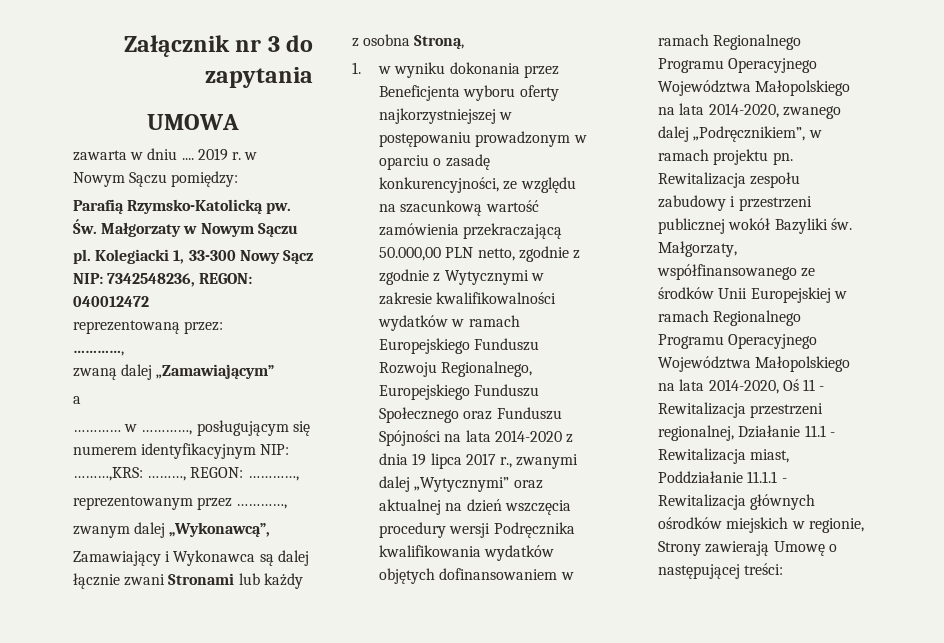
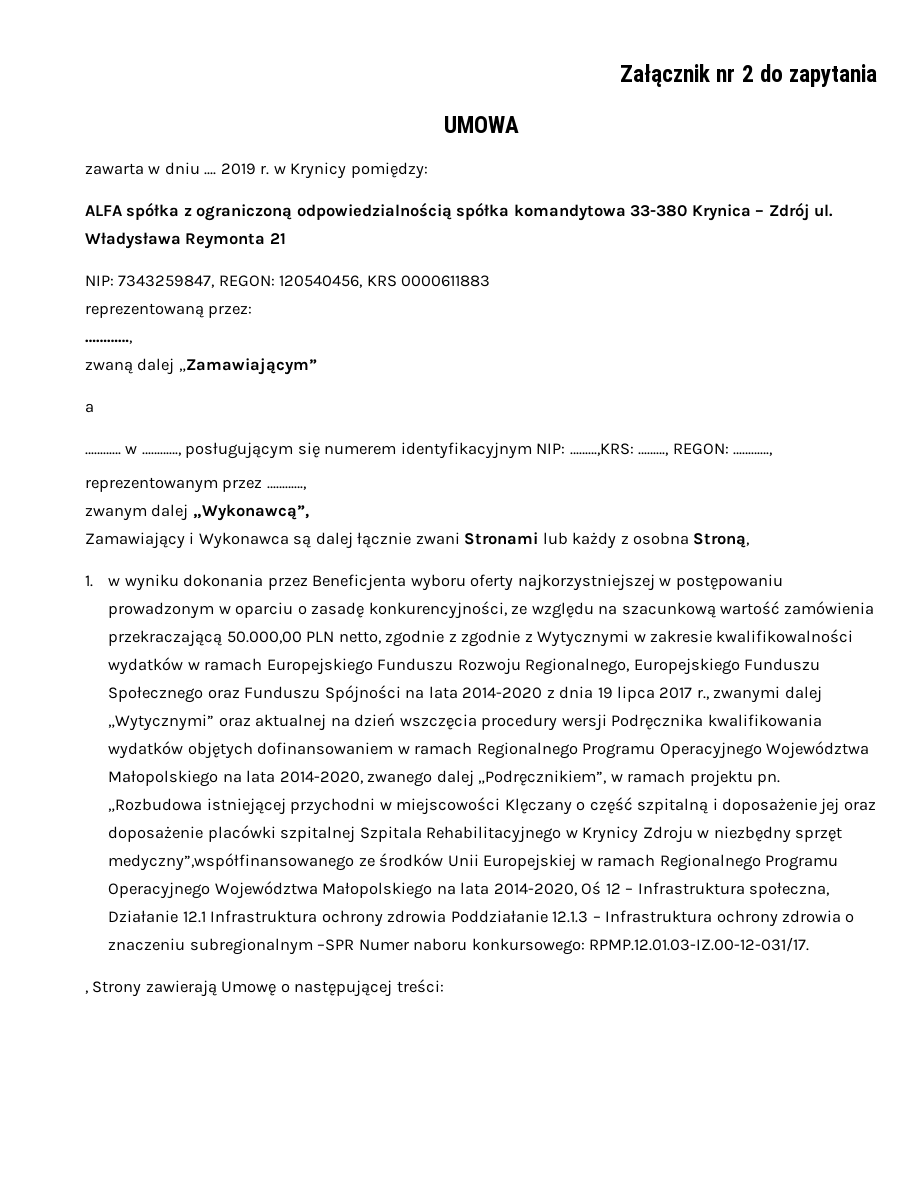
- Załącznik nr 3 do zapytania
+ Załącznik nr 2 do zapytania
- 2019 r. w Nowym Sączu pomiędzy:
+ 2019 r. w Krynicy pomiędzy:
- Parafią Rzymsko-Katolicką pw. Św. Małgorzaty w Nowym Sączu
- pl. Kolegiacki 1, 33-300 Nowy Sącz NIP: 7342548236, REGON: 040012472
+ ALFA spółka z ograniczoną odpowiedzialnością spółka komandytowa 33-380 Krynica – Zdrój ul. Władysława Reymonta 21
+ NIP: 7343259847, REGON: 120540456, KRS 0000611883
- Rewitalizacja zespołu zabudowy i przestrzeni publicznej wokół Bazyliki św. Małgorzaty, współfinansowanego ze środków Unii Europejskiej w ramach Regionalnego Programu Operacyjnego Województwa Małopolskiego na lata 2014-2020, Oś 11 - Rewitalizacja przestrzeni regionalnej, Działanie 11.1 - Rewitalizacja miast, Poddziałanie 11.1.1 - Rewitalizacja głównych ośrodków miejskich w regionie, Strony zawierają Umowę o następującej treści:
+ „Rozbudowa istniejącej przychodni w miejscowości Klęczany o część szpitalną i doposażenie jej oraz doposażenie placówki szpitalnej Szpitala Rehabilitacyjnego w Krynicy Zdroju w niezbędny sprzęt medyczny”,współfinansowanego ze środków Unii Europejskiej w ramach Regionalnego Programu Operacyjnego Województwa Małopolskiego na lata 2014-2020, Oś 12 – Infrastruktura społeczna, Działanie 12.1 Infrastruktura ochrony zdrowia Poddziałanie 12.1.3 – Infrastruktura ochrony zdrowia o znaczeniu subregionalnym –SPR Numer naboru konkursowego: RPMP.12.01.03-IZ.00-12-031/17.
+ , Strony zawierają Umowę o następującej treści:

